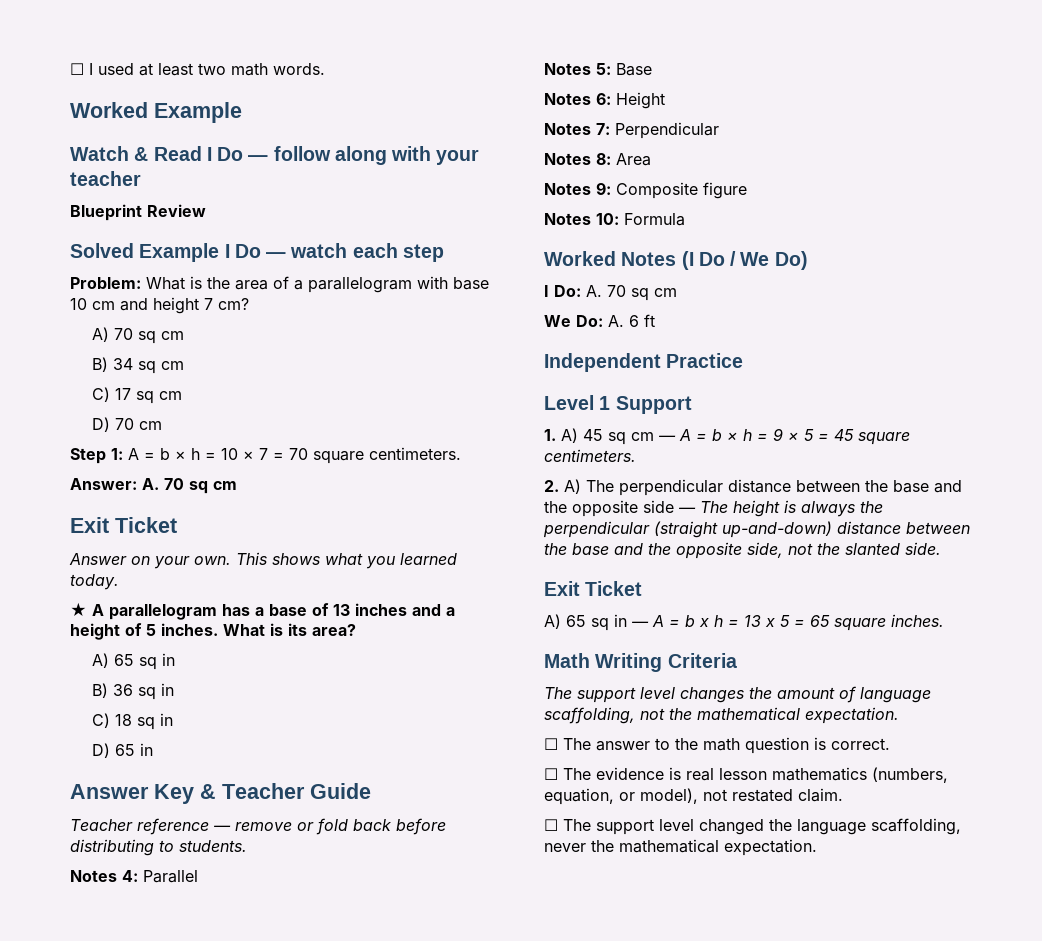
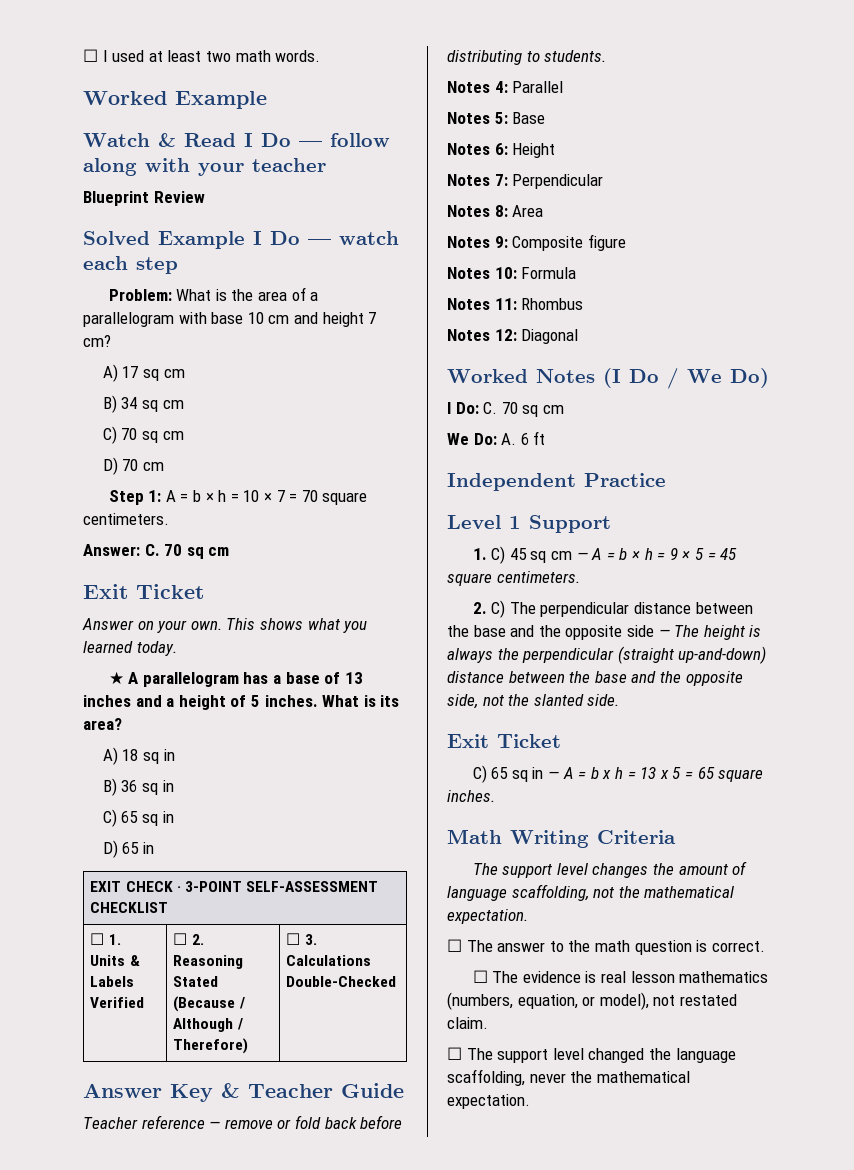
- A) 70 sq cm
+ A) 17 sq cm
- C) 17 sq cm
+ C) 70 sq cm
- Answer: A. 70 sq cm
+ Answer: C. 70 sq cm
  What is its area?
- A) 65 sq in
+ A) 18 sq in
  B) 36 sq in
- C) 18 sq in
+ C) 65 sq in
+ EXIT CHECK · 3-POINT SELF-ASSESSMENT CHECKLIST
+ ☐ 1. Units & Labels Verified | ☐ 2. Reasoning Stated (Because / Although / Therefore) | ☐ 3. Calculations Double-Checked
+ Notes 11: Rhombus
+ Notes 12: Diagonal
- I Do: A. 70 sq cm
+ I Do: C. 70 sq cm
- 1. A) 45 sq cm — A = b × h = 9 × 5 = 45 square centimeters.
+ 1. C) 45 sq cm — A = b × h = 9 × 5 = 45 square centimeters.
- 2. A) The perpendicular distance between the base and the opposite side — The height is always the perpendicular (straight up-and-down) distance between the base and the opposite side, not the slanted side.
+ 2. C) The perpendicular distance between the base and the opposite side — The height is always the perpendicular (straight up-and-down) distance between the base and the opposite side, not the slanted side.
- A) 65 sq in — A = b x h = 13 x 5 = 65 square inches.
+ C) 65 sq in — A = b x h = 13 x 5 = 65 square inches.

